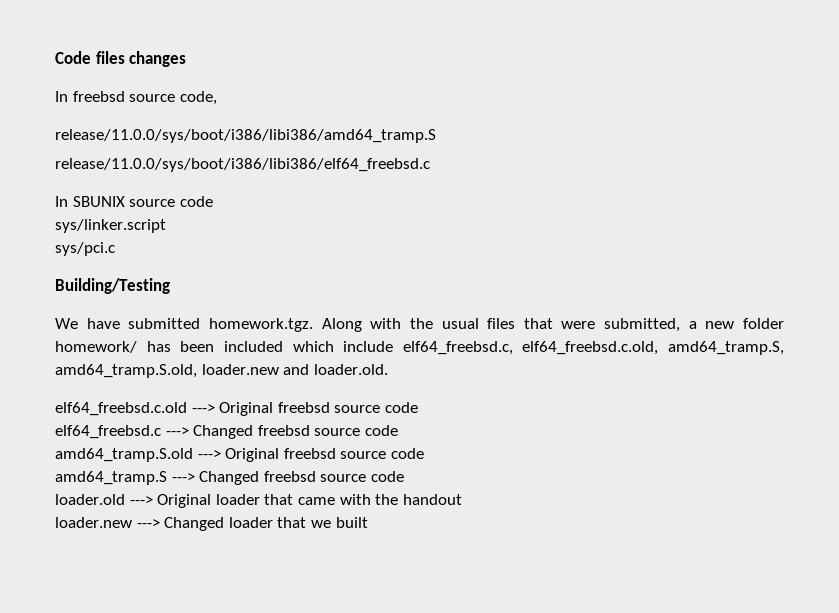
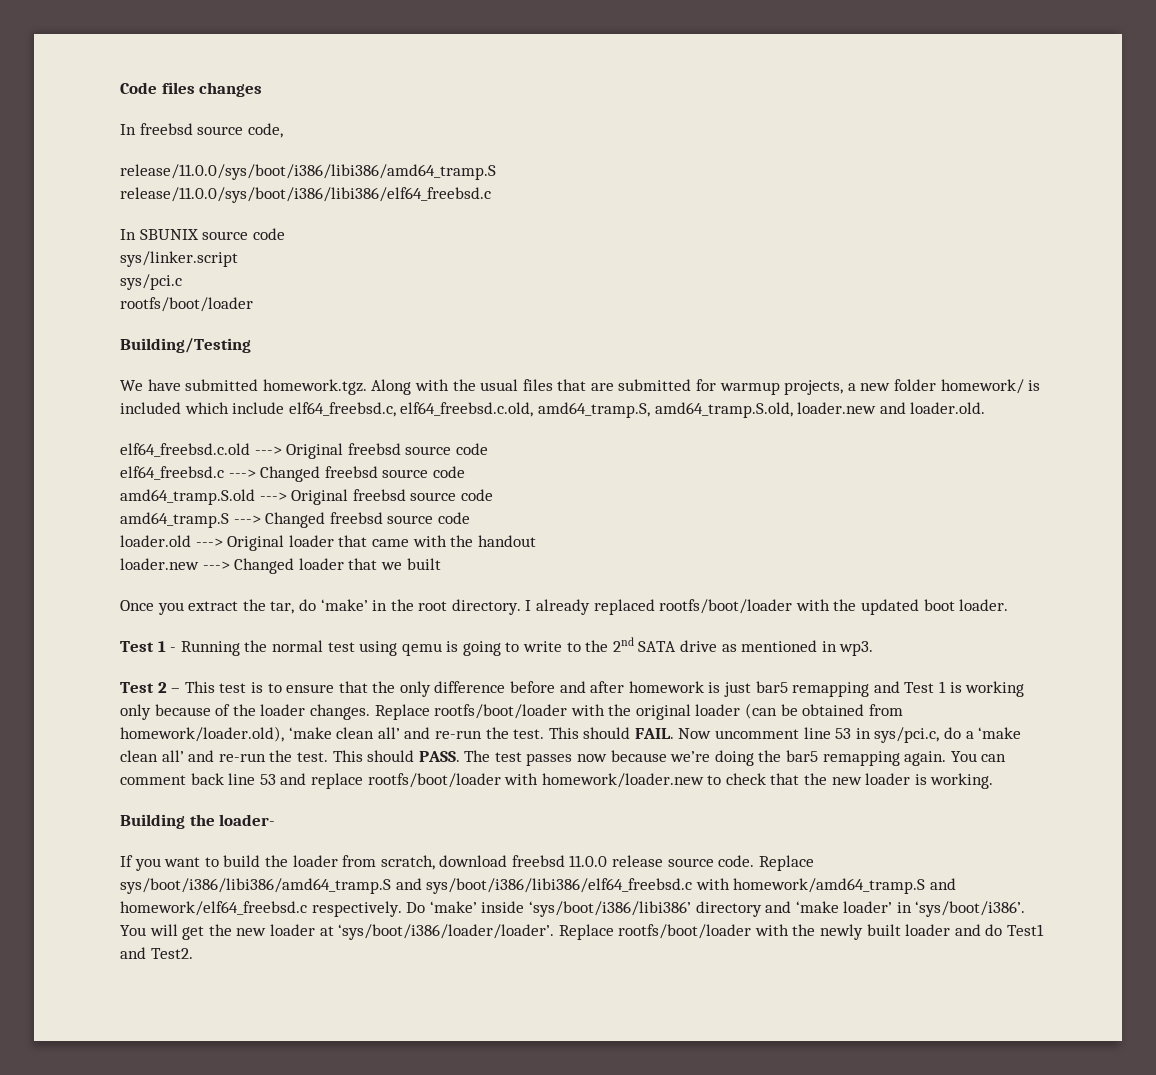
  sys/pci.c
+ rootfs/boot/loader
- We have submitted homework.tgz. Along with the usual files that were submitted, a new folder homework/ has been included which include elf64_freebsd.c, elf64_freebsd.c.old, amd64_tramp.S, amd64_tramp.S.old, loader.new and loader.old.
+ We have submitted homework.tgz. Along with the usual files that are submitted for warmup projects, a new folder homework/ is included which include elf64_freebsd.c, elf64_freebsd.c.old, amd64_tramp.S, amd64_tramp.S.old, loader.new and loader.old.
+ Once you extract the tar, do ‘make’ in the root directory. I already replaced rootfs/boot/loader with the updated boot loader.
+ Test 1 - Running the normal test using qemu is going to write to the 2nd SATA drive as mentioned in wp3.
+ Test 2 – This test is to ensure that the only difference before and after homework is just bar5 remapping and Test 1 is working only because of the loader changes. Replace rootfs/boot/loader with the original loader (can be obtained from homework/loader.old), ‘make clean all’ and re-run the test. This should FAIL. Now uncomment line 53 in sys/pci.c, do a ‘make clean all’ and re-run the test. This should PASS. The test passes now because we’re doing the bar5 remapping again. You can comment back line 53 and replace rootfs/boot/loader with homework/loader.new to check that the new loader is working.
+ Building the loader-
+ If you want to build the loader from scratch, download freebsd 11.0.0 release source code. Replace sys/boot/i386/libi386/amd64_tramp.S and sys/boot/i386/libi386/elf64_freebsd.c with homework/amd64_tramp.S and homework/elf64_freebsd.c respectively. Do ‘make’ inside ‘sys/boot/i386/libi386’ directory and ‘make loader’ in ‘sys/boot/i386’. You will get the new loader at ‘sys/boot/i386/loader/loader’. Replace rootfs/boot/loader with the newly built loader and do Test1 and Test2.

